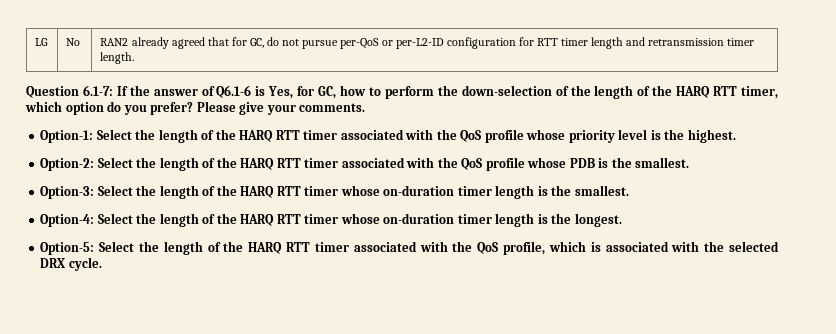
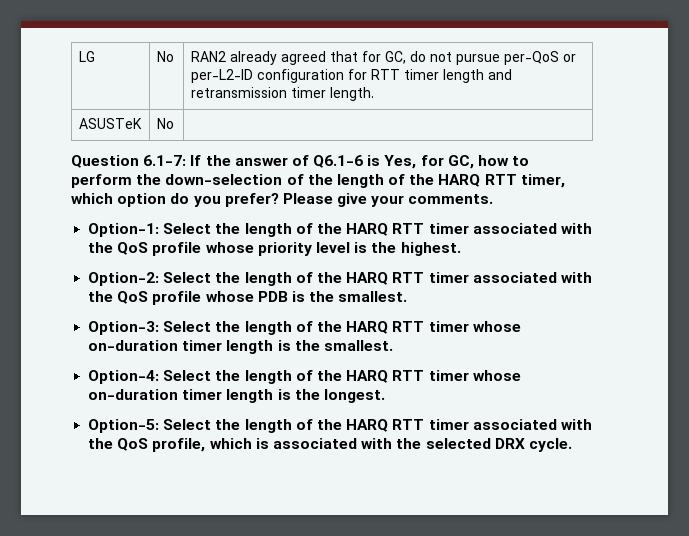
+ ASUSTeK | No |

